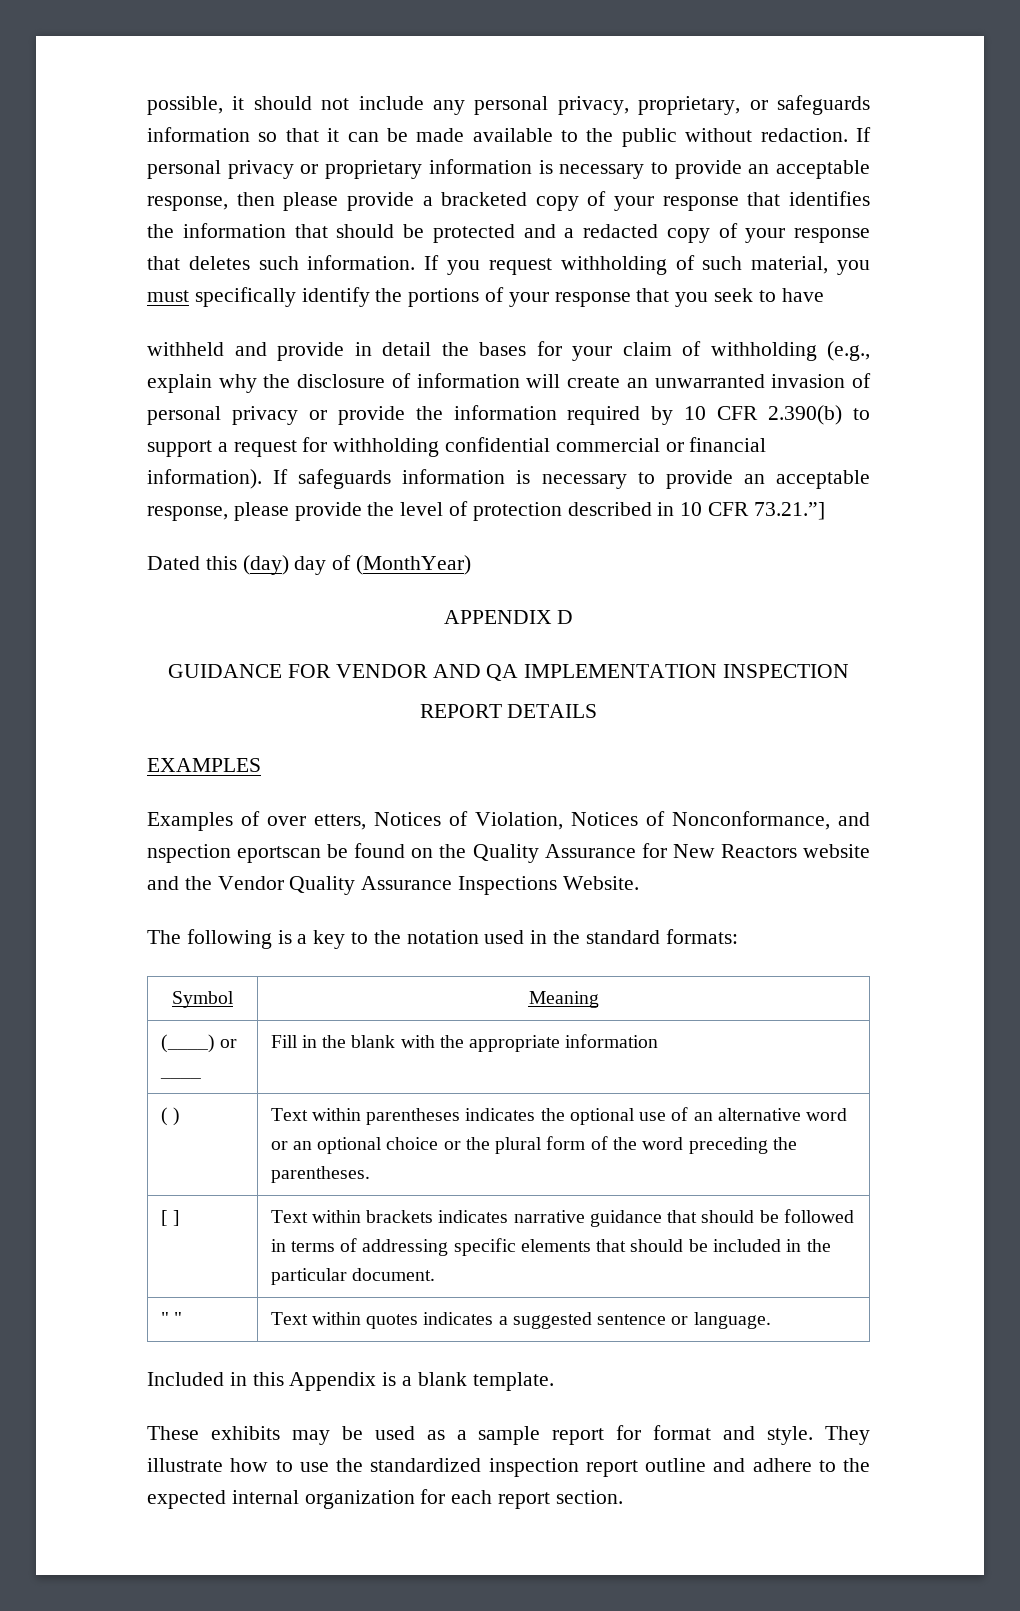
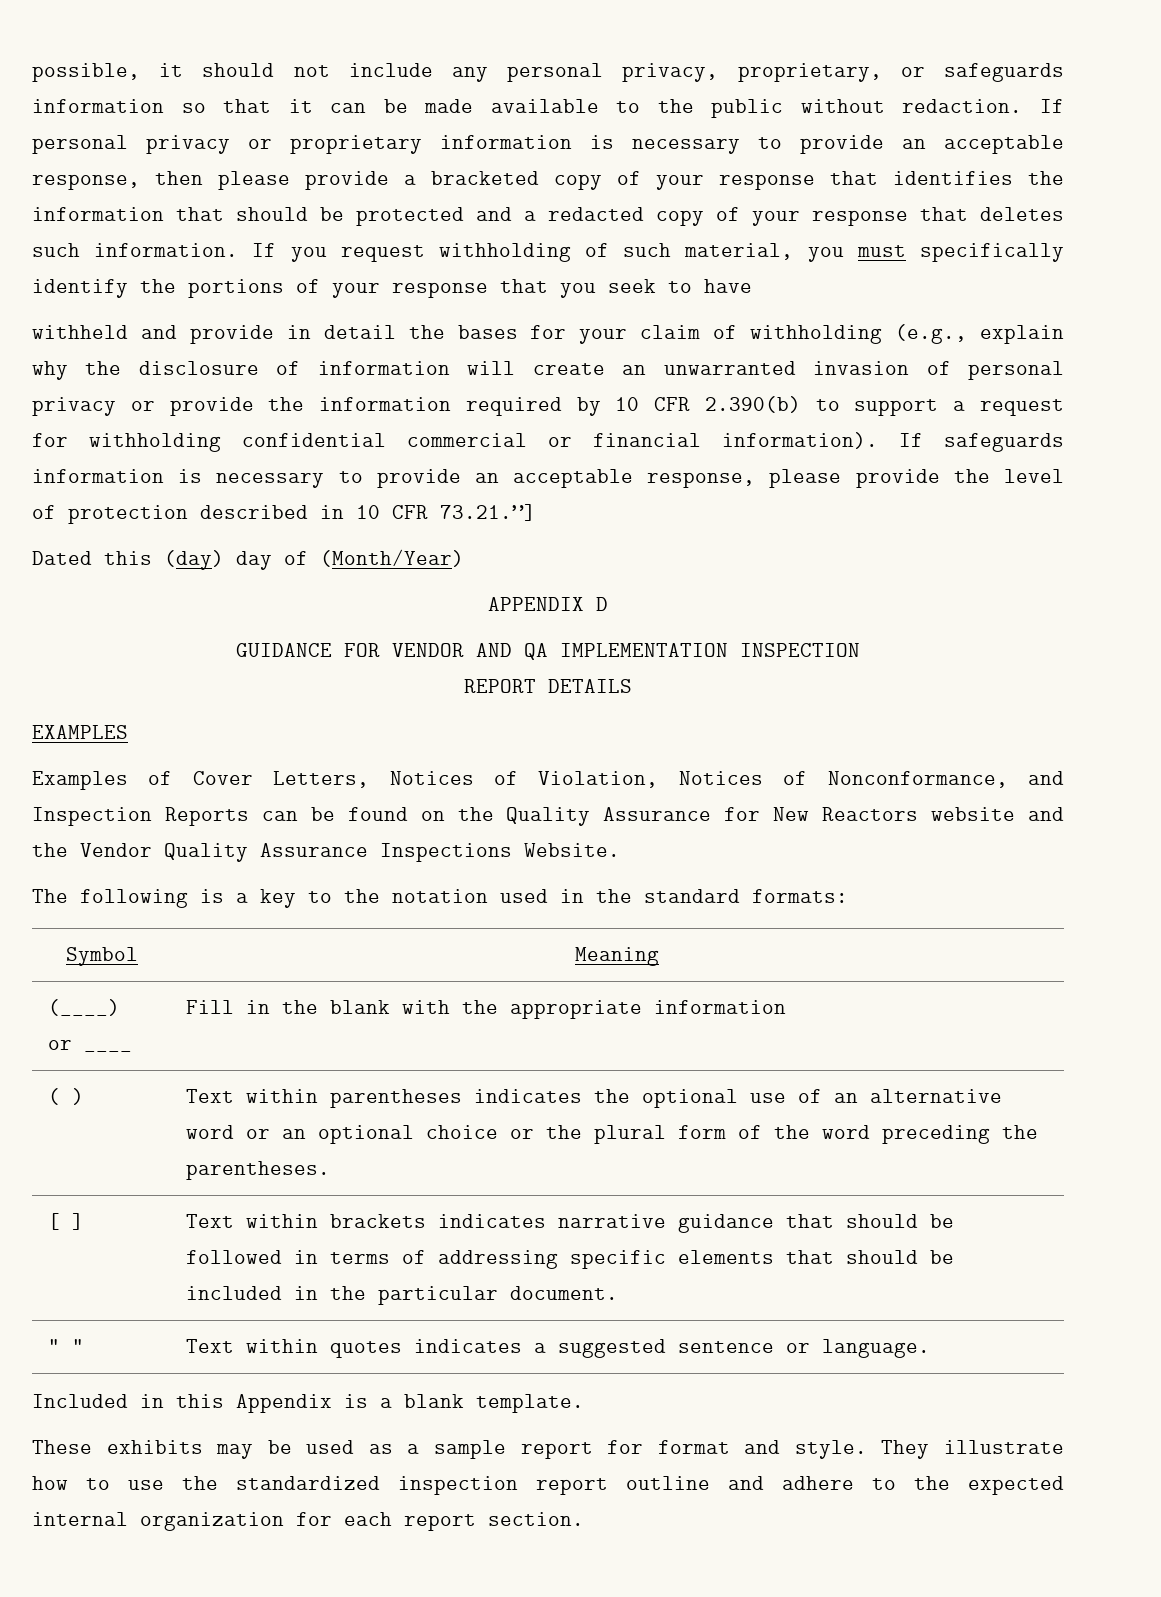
- Dated this (day) day of (MonthYear)
+ Dated this (day) day of (Month/Year)
- Examples of over etters, Notices of Violation, Notices of Nonconformance, and nspection eportscan be found on the Quality Assurance for New Reactors website and the Vendor Quality Assurance Inspections Website.
+ Examples of Cover Letters, Notices of Violation, Notices of Nonconformance, and Inspection Reports can be found on the Quality Assurance for New Reactors website and the Vendor Quality Assurance Inspections Website.

